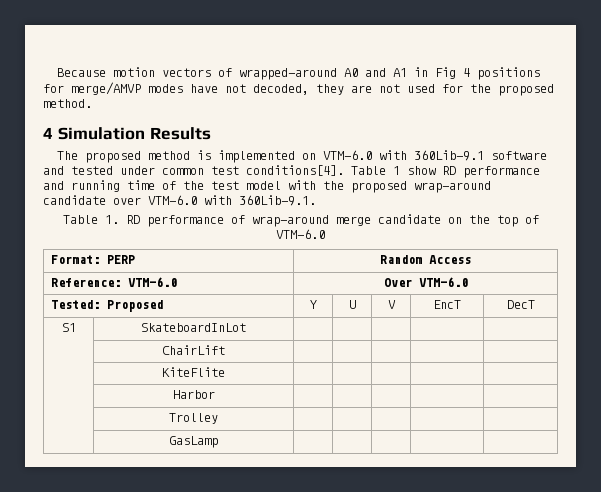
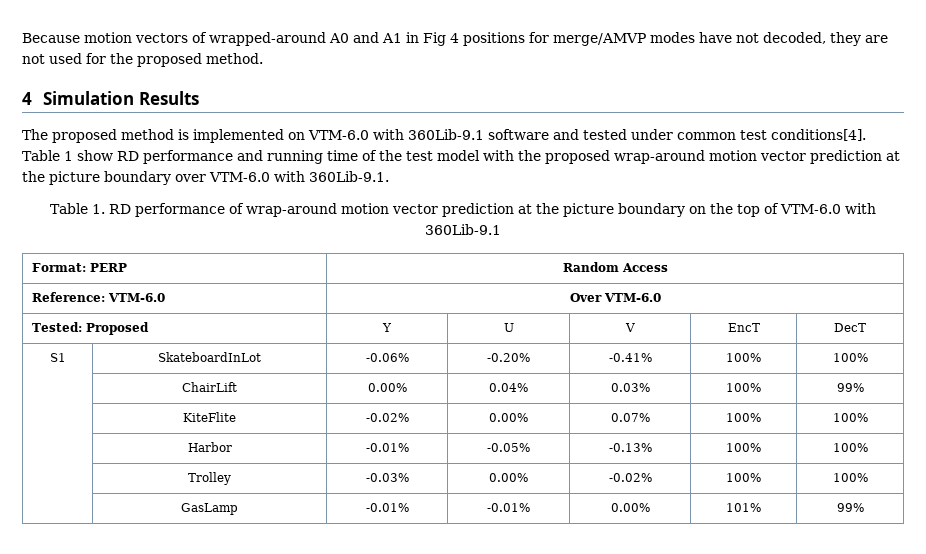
- Table 1 show RD performance and running time of the test model with the proposed wrap-around candidate over VTM-6.0 with 360Lib-9.1.
+ Table 1 show RD performance and running time of the test model with the proposed wrap-around motion vector prediction at the picture boundary over VTM-6.0 with 360Lib-9.1.
- Table 1. RD performance of wrap-around merge candidate on the top of VTM-6.0
+ Table 1. RD performance of wrap-around motion vector prediction at the picture boundary on the top of VTM-6.0 with 360Lib-9.1
- S1 | SkateboardInLot | | | | |
- | ChairLift | | | | |
- | KiteFlite | | | | |
- | Harbor | | | | |
- | Trolley | | | | |
- | GasLamp | | | | |
+ S1 | SkateboardInLot | -0.06% | -0.20% | -0.41% | 100% | 100%
+ | ChairLift | 0.00% | 0.04% | 0.03% | 100% | 99%
+ | KiteFlite | -0.02% | 0.00% | 0.07% | 100% | 100%
+ | Harbor | -0.01% | -0.05% | -0.13% | 100% | 100%
+ | Trolley | -0.03% | 0.00% | -0.02% | 100% | 100%
+ | GasLamp | -0.01% | -0.01% | 0.00% | 101% | 99%

